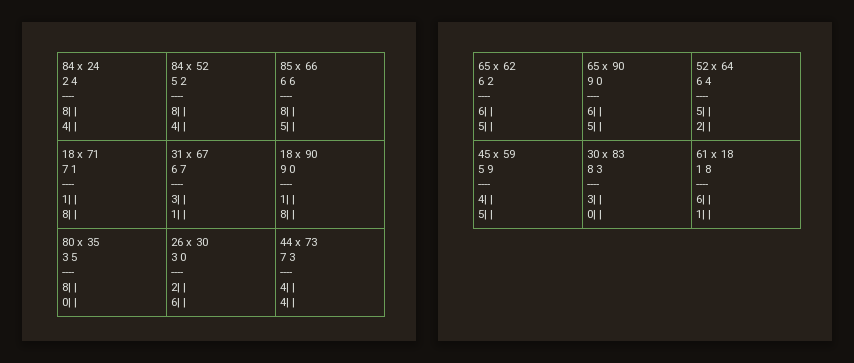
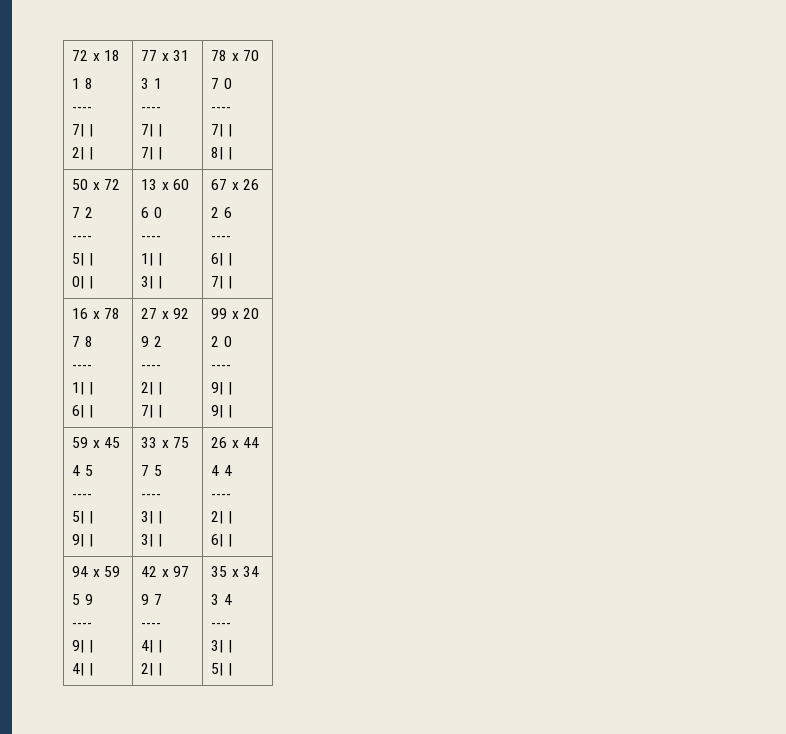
- 84 x 24
- 2 4
+ 72 x 18
+ 1 8
  ----
+ 7| |
+ 2| | | 77 x 31
+ 3 1
+ ----
+ 7| |
+ 7| | | 78 x 70
+ 7 0
+ ----
+ 7| |
  8| |
- 4| | | 84 x 52
- 5 2
+ 50 x 72
+ 7 2
  ----
- 8| |
- 4| | | 85 x 66
- 6 6
- ----
- 8| |
  5| |
- 18 x 71
- 7 1
+ 0| | | 13 x 60
+ 6 0
  ----
  1| |
- 8| | | 31 x 67
- 6 7
+ 3| | | 67 x 26
+ 2 6
+ ----
+ 6| |
+ 7| |
+ 16 x 78
+ 7 8
+ ----
+ 1| |
+ 6| | | 27 x 92
+ 9 2
+ ----
+ 2| |
+ 7| | | 99 x 20
+ 2 0
+ ----
+ 9| |
+ 9| |
+ 59 x 45
+ 4 5
+ ----
+ 5| |
+ 9| | | 33 x 75
+ 7 5
  ----
  3| |
- 1| | | 18 x 90
- 9 0
- ----
- 1| |
- 8| |
- 80 x 35
- 3 5
- ----
- 8| |
- 0| | | 26 x 30
- 3 0
+ 3| | | 26 x 44
+ 4 4
  ----
  2| |
- 6| | | 44 x 73
- 7 3
+ 6| |
+ 94 x 59
+ 5 9
+ ----
+ 9| |
+ 4| | | 42 x 97
+ 9 7
  ----
  4| |
- 4| |
- 65 x 62
- 6 2
- ----
- 6| |
- 5| | | 65 x 90
- 9 0
- ----
- 6| |
- 5| | | 52 x 64
- 6 4
- ----
- 5| |
- 2| |
- 45 x 59
- 5 9
- ----
- 4| |
- 5| | | 30 x 83
- 8 3
+ 2| | | 35 x 34
+ 3 4
  ----
  3| |
- 0| | | 61 x 18
- 1 8
- ----
- 6| |
- 1| |
+ 5| |

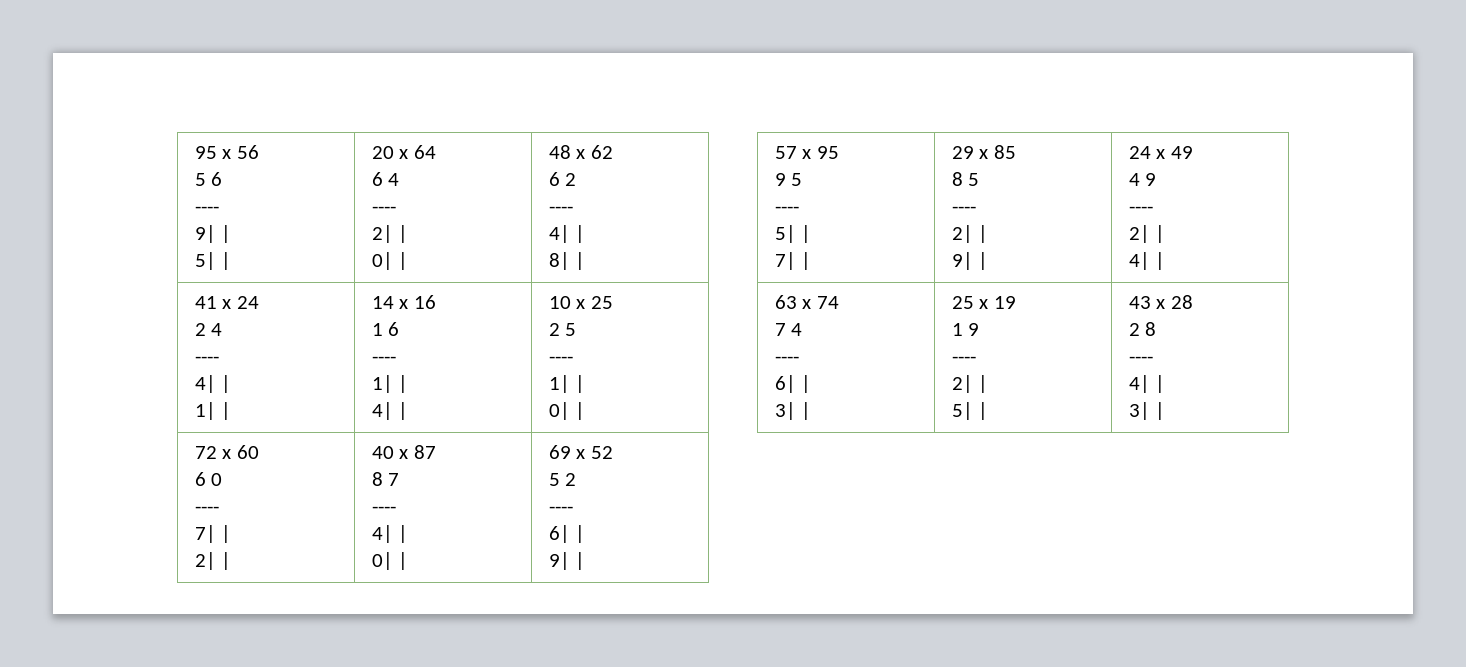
- 72 x 18
- 1 8
+ 95 x 56
+ 5 6
+ ----
+ 9| |
+ 5| | | 20 x 64
+ 6 4
+ ----
+ 2| |
+ 0| | | 48 x 62
+ 6 2
+ ----
+ 4| |
+ 8| |
+ 41 x 24
+ 2 4
+ ----
+ 4| |
+ 1| | | 14 x 16
+ 1 6
+ ----
+ 1| |
+ 4| | | 10 x 25
+ 2 5
+ ----
+ 1| |
+ 0| |
+ 72 x 60
+ 6 0
  ----
  7| |
- 2| | | 77 x 31
- 3 1
+ 2| | | 40 x 87
+ 8 7
  ----
- 7| |
- 7| | | 78 x 70
- 7 0
+ 4| |
+ 0| | | 69 x 52
+ 5 2
  ----
- 7| |
- 8| |
- 50 x 72
- 7 2
+ 6| |
+ 9| |
+ 57 x 95
+ 9 5
  ----
  5| |
- 0| | | 13 x 60
- 6 0
+ 7| | | 29 x 85
+ 8 5
  ----
- 1| |
- 3| | | 67 x 26
- 2 6
+ 2| |
+ 9| | | 24 x 49
+ 4 9
+ ----
+ 2| |
+ 4| |
+ 63 x 74
+ 7 4
  ----
  6| |
- 7| |
- 16 x 78
- 7 8
- ----
- 1| |
- 6| | | 27 x 92
- 9 2
+ 3| | | 25 x 19
+ 1 9
  ----
  2| |
- 7| | | 99 x 20
- 2 0
- ----
- 9| |
- 9| |
- 59 x 45
- 4 5
- ----
- 5| |
- 9| | | 33 x 75
- 7 5
- ----
- 3| |
- 3| | | 26 x 44
- 4 4
- ----
- 2| |
- 6| |
- 94 x 59
- 5 9
- ----
- 9| |
- 4| | | 42 x 97
- 9 7
+ 5| | | 43 x 28
+ 2 8
  ----
  4| |
- 2| | | 35 x 34
- 3 4
- ----
  3| |
- 5| |

